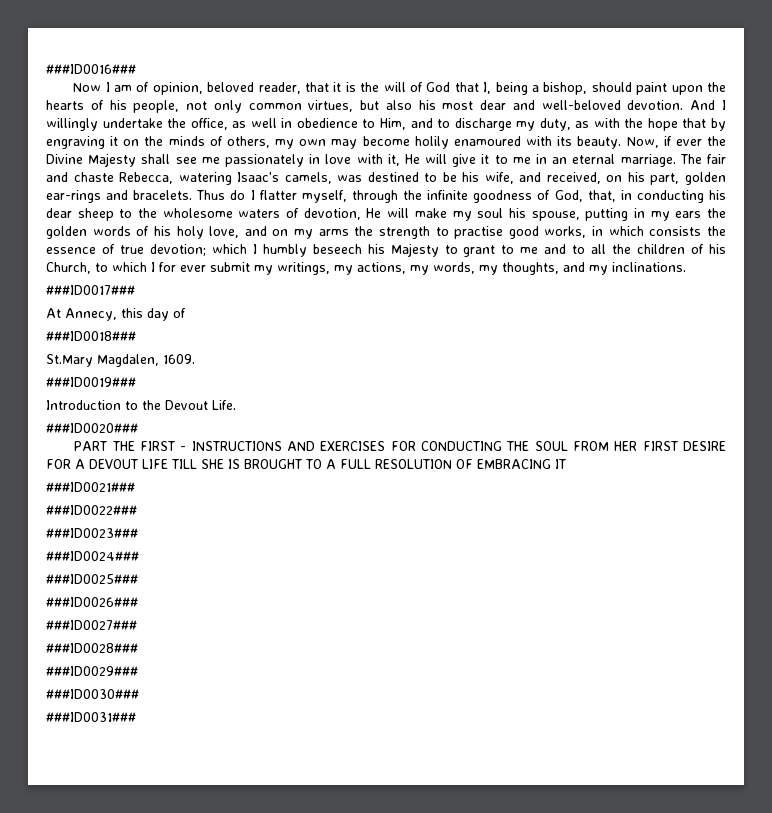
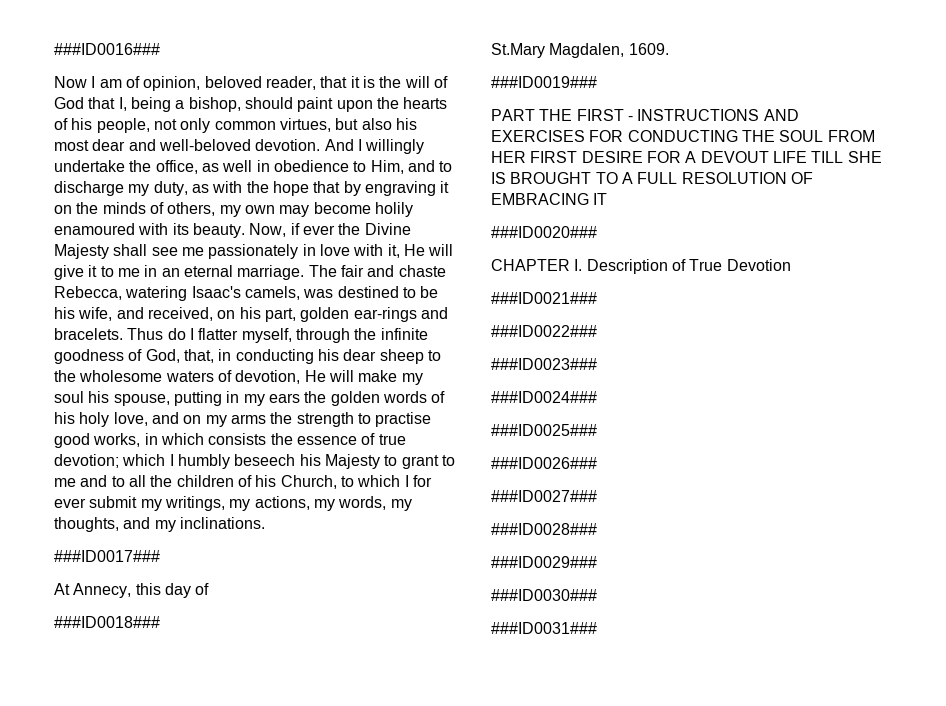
- Introduction to the Devout Life.
- ###ID0020###
+ ###ID0020###
+ CHAPTER I. Description of True Devotion

